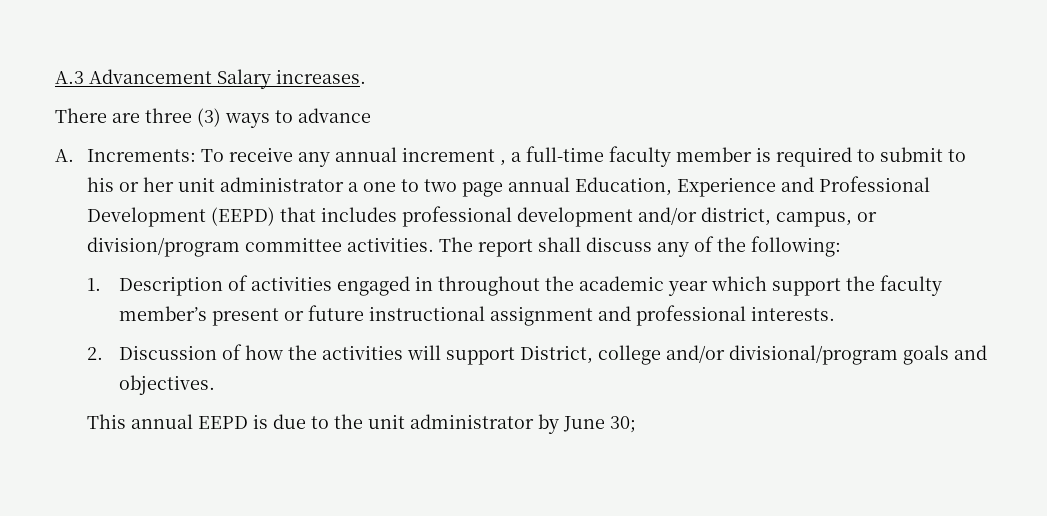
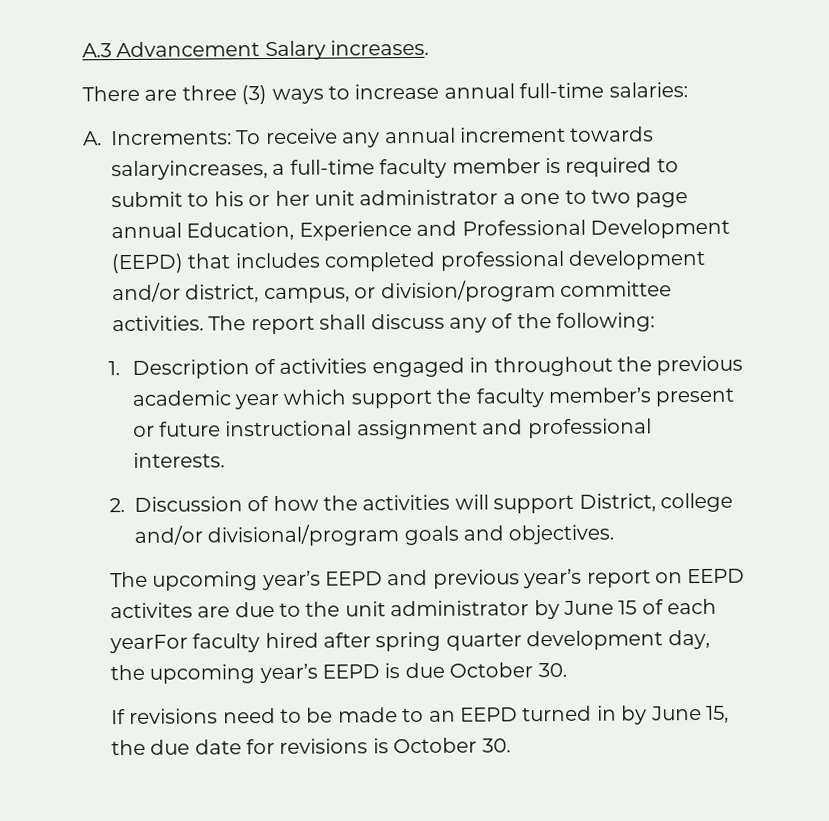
- There are three (3) ways to advance
+ There are three (3) ways to increase annual full-time salaries:
- A. Increments: To receive any annual increment , a full-time faculty member is required to submit to his or her unit administrator a one to two page annual Education, Experience and Professional Development (EEPD) that includes professional development and/or district, campus, or division/program committee activities.
+ A. Increments: To receive any annual increment towards salaryincreases, a full-time faculty member is required to submit to his or her unit administrator a one to two page annual Education, Experience and Professional Development (EEPD) that includes completed professional development and/or district, campus, or division/program committee activities.
- 1. Description of activities engaged in throughout the academic year which support the faculty member’s present or future instructional assignment and professional interests.
+ 1. Description of activities engaged in throughout the previous academic year which support the faculty member’s present or future instructional assignment and professional interests.
- This annual EEPD is due to the unit administrator by June 30;
+ The upcoming year’s EEPD and previous year’s report on EEPD activites are due to the unit administrator by June 15 of each yearFor faculty hired after spring quarter development day, the upcoming year’s EEPD is due October 30.
+ If revisions need to be made to an EEPD turned in by June 15, the due date for revisions is October 30.

